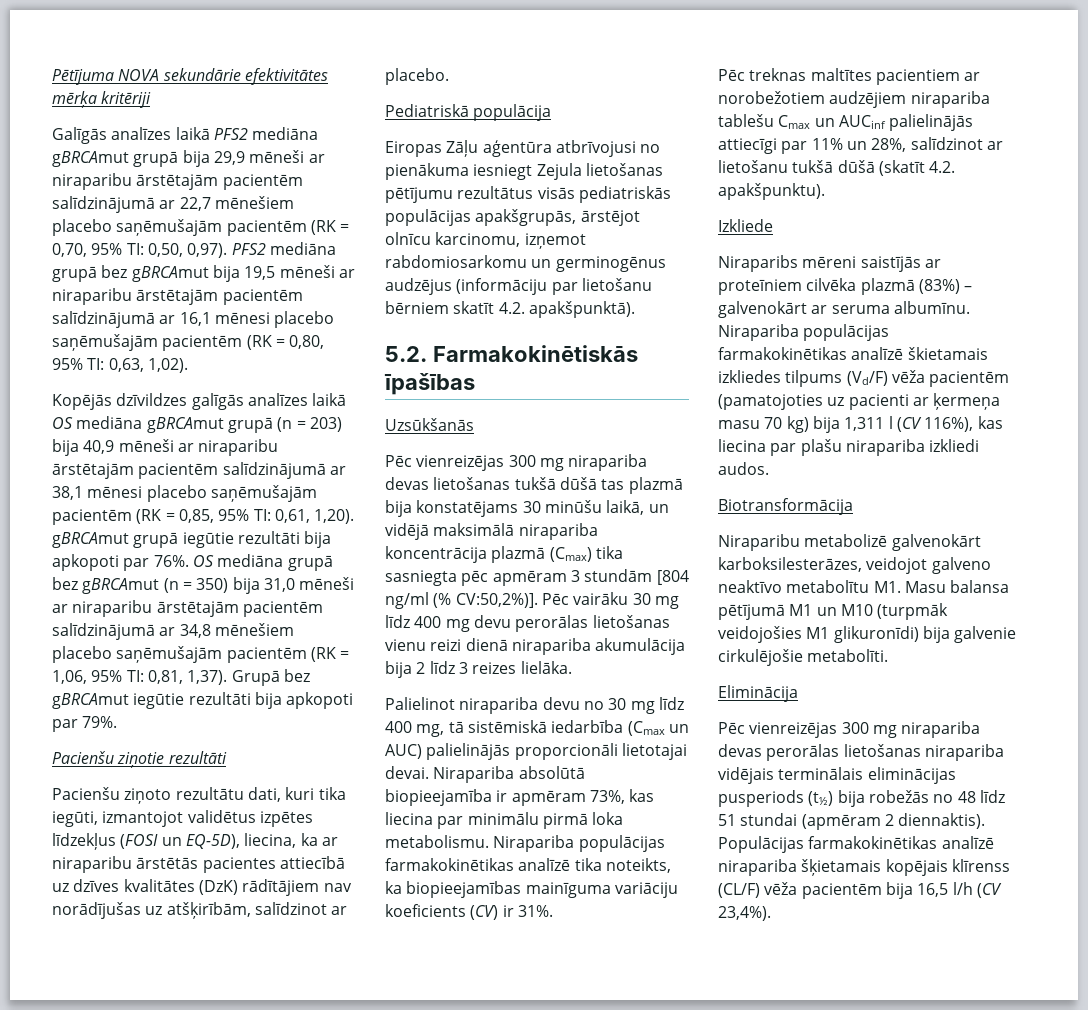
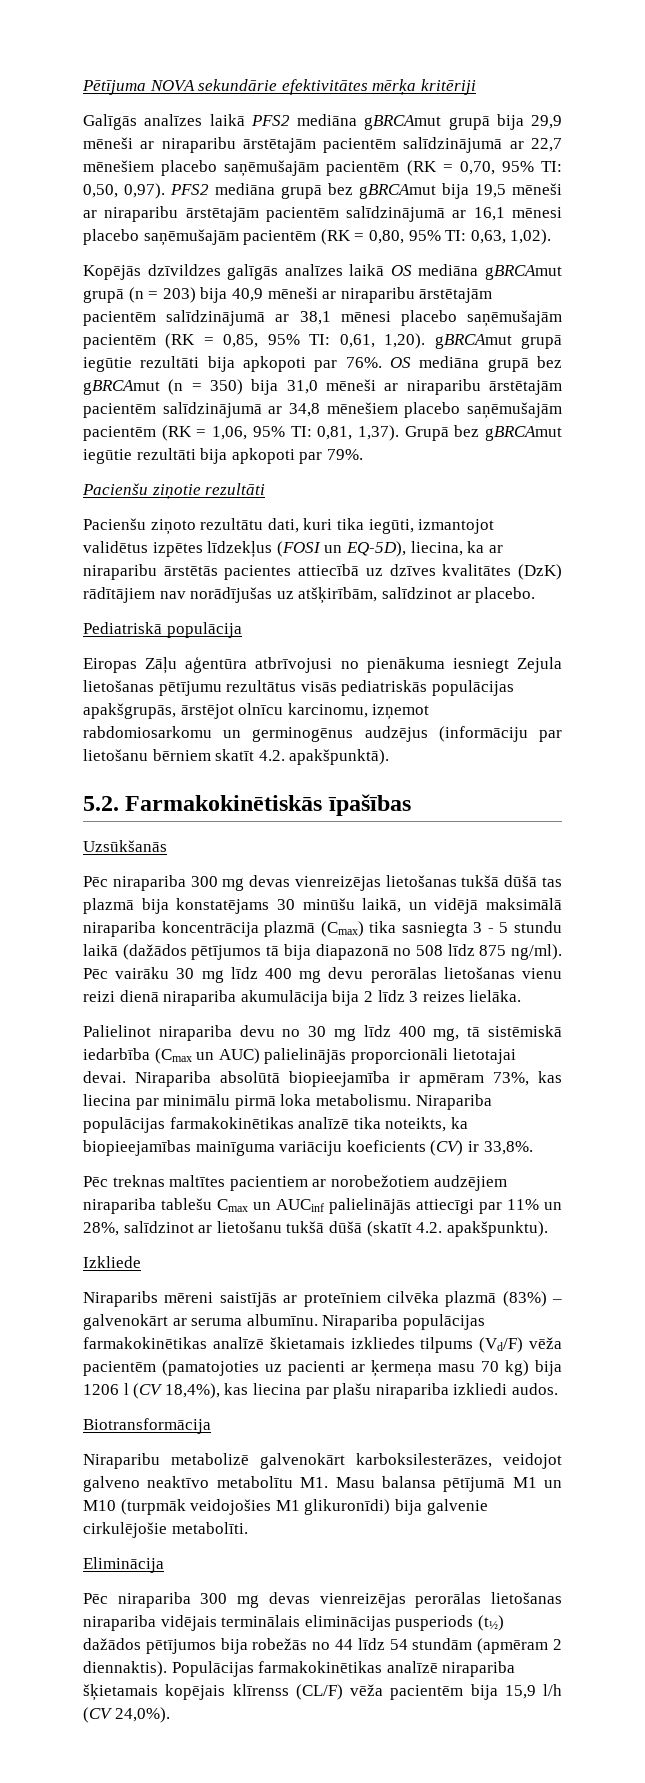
- Pēc vienreizējas 300 mg nirapariba devas lietošanas tukšā dūšā tas plazmā bija konstatējams 30 minūšu laikā, un vidējā maksimālā nirapariba koncentrācija plazmā (Cmax) tika sasniegta pēc apmēram 3 stundām [804 ng/ml (% CV:50,2%)].
+ Pēc nirapariba 300 mg devas vienreizējas lietošanas tukšā dūšā tas plazmā bija konstatējams 30 minūšu laikā, un vidējā maksimālā nirapariba koncentrācija plazmā (Cmax) tika sasniegta 3 - 5 stundu laikā (dažādos pētījumos tā bija diapazonā no 508 līdz 875 ng/ml).
- Nirapariba populācijas farmakokinētikas analīzē tika noteikts, ka biopieejamības mainīguma variāciju koeficients (CV) ir 31%.
+ Nirapariba populācijas farmakokinētikas analīzē tika noteikts, ka biopieejamības mainīguma variāciju koeficients (CV) ir 33,8%.
- Nirapariba populācijas farmakokinētikas analīzē škietamais izkliedes tilpums (Vd/F) vēža pacientēm (pamatojoties uz pacienti ar ķermeņa masu 70 kg) bija 1,311 l (CV 116%), kas liecina par plašu nirapariba izkliedi audos.
+ Nirapariba populācijas farmakokinētikas analīzē škietamais izkliedes tilpums (Vd/F) vēža pacientēm (pamatojoties uz pacienti ar ķermeņa masu 70 kg) bija 1206 l (CV 18,4%), kas liecina par plašu nirapariba izkliedi audos.
- Pēc vienreizējas 300 mg nirapariba devas perorālas lietošanas nirapariba vidējais terminālais eliminācijas pusperiods (t½) bija robežās no 48 līdz 51 stundai (apmēram 2 diennaktis).
+ Pēc nirapariba 300 mg devas vienreizējas perorālas lietošanas nirapariba vidējais terminālais eliminācijas pusperiods (t½) dažādos pētījumos bija robežās no 44 līdz 54 stundām (apmēram 2 diennaktis).
- Populācijas farmakokinētikas analīzē nirapariba šķietamais kopējais klīrenss (CL/F) vēža pacientēm bija 16,5 l/h (CV 23,4%).
+ Populācijas farmakokinētikas analīzē nirapariba šķietamais kopējais klīrenss (CL/F) vēža pacientēm bija 15,9 l/h (CV 24,0%).

